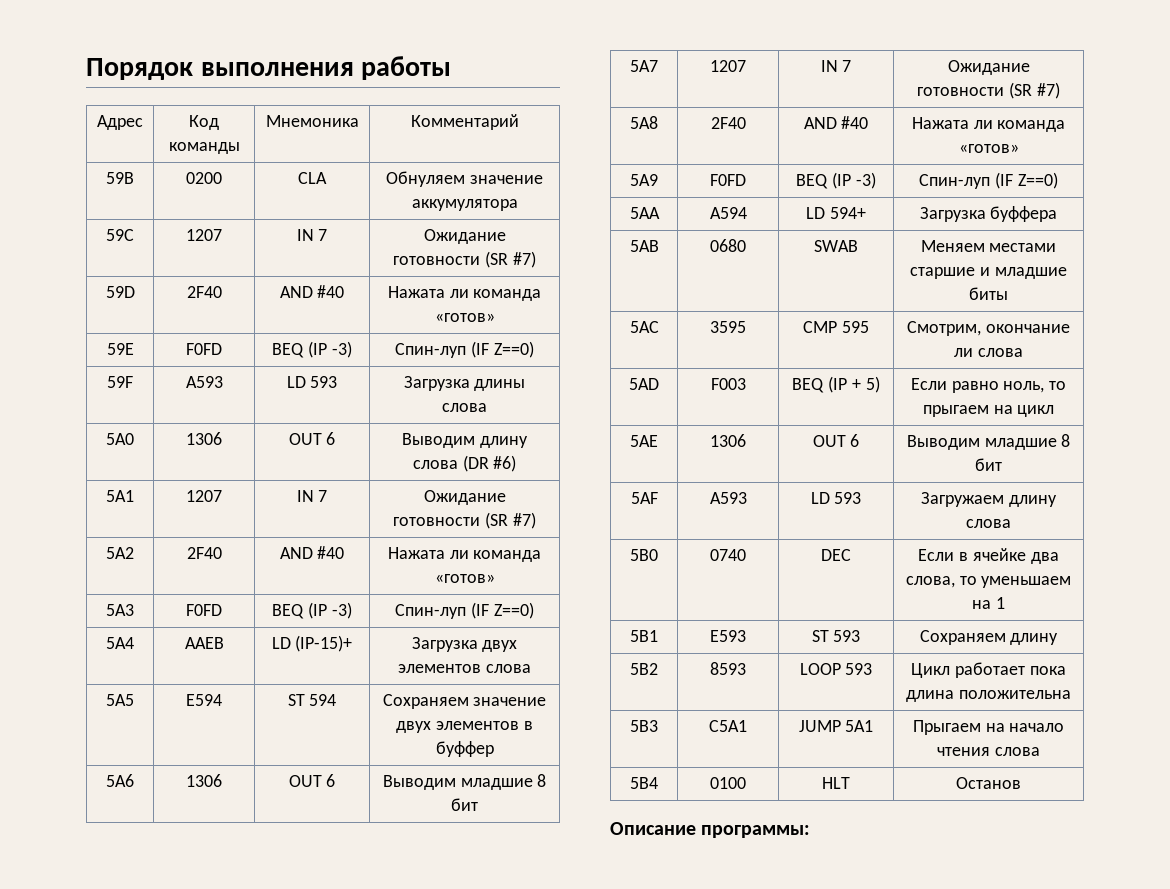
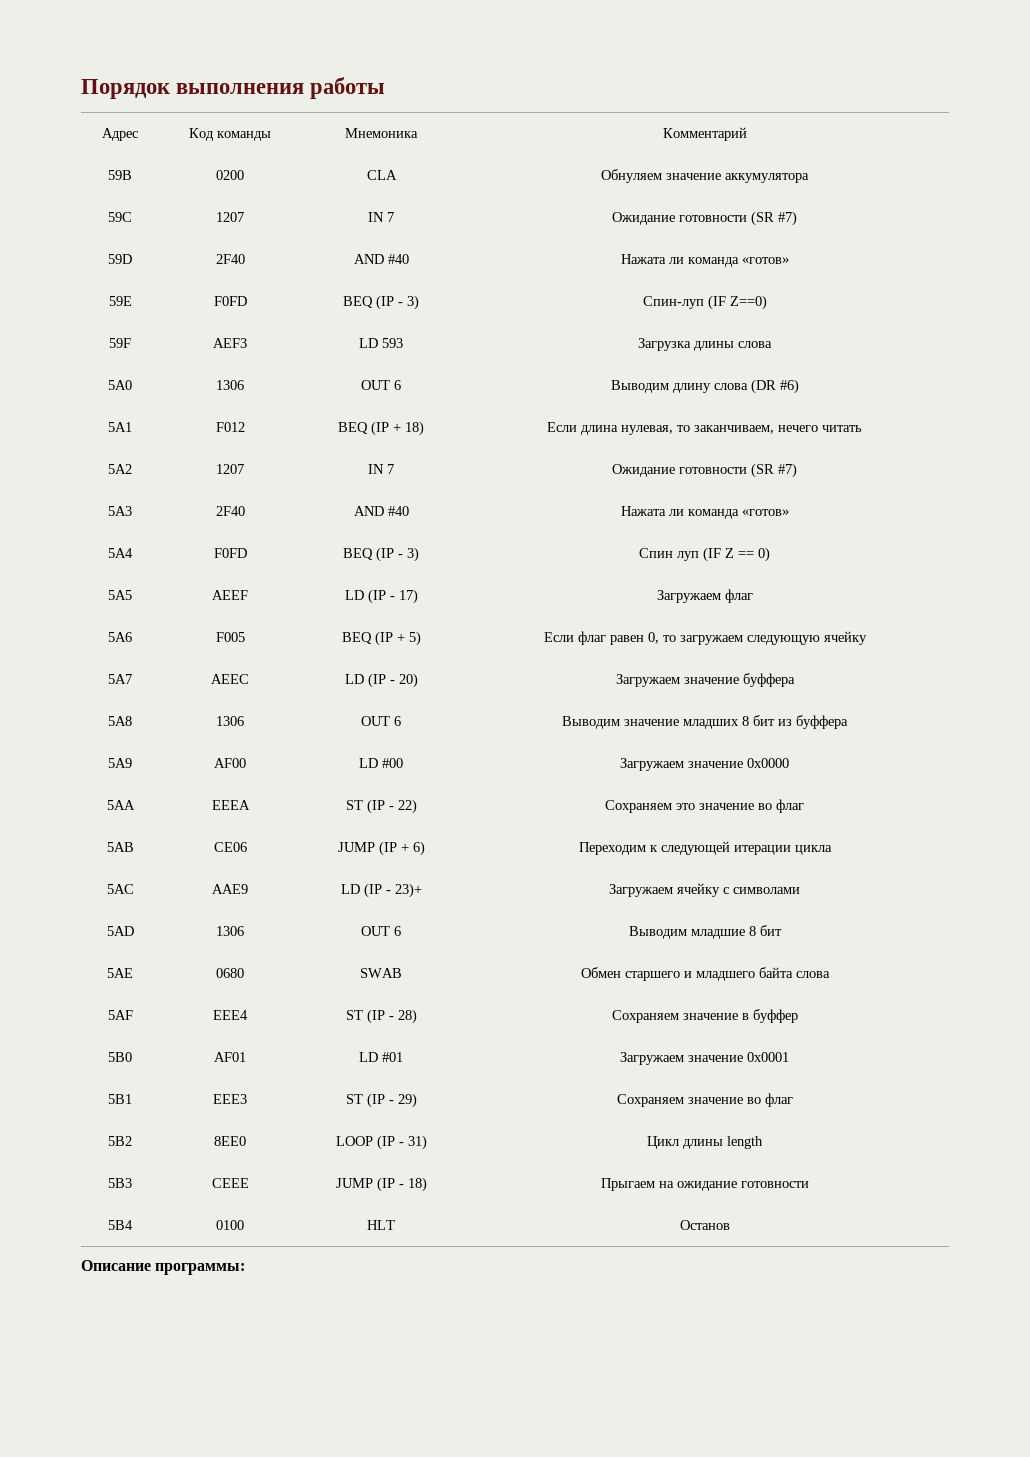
- 59E | F0FD | BEQ (IP -3) | Спин-луп (IF Z==0)
+ 59E | F0FD | BEQ (IP - 3) | Спин-луп (IF Z==0)
- 59F | A593 | LD 593 | Загрузка длины слова
+ 59F | AEF3 | LD 593 | Загрузка длины слова
- 5A1 | 1207 | IN 7 | Ожидание готовности (SR #7)
- 5A2 | 2F40 | AND #40 | Нажата ли команда «готов»
- 5A3 | F0FD | BEQ (IP -3) | Спин-луп (IF Z==0)
- 5A4 | AAEB | LD (IP-15)+ | Загрузка двух элементов слова
- 5A5 | E594 | ST 594 | Сохраняем значение двух элементов в буффер
- 5A6 | 1306 | OUT 6 | Выводим младшие 8 бит
- 5A7 | 1207 | IN 7 | Ожидание готовности (SR #7)
- 5A8 | 2F40 | AND #40 | Нажата ли команда «готов»
- 5A9 | F0FD | BEQ (IP -3) | Спин-луп (IF Z==0)
- 5AA | A594 | LD 594+ | Загрузка буффера
- 5AB | 0680 | SWAB | Меняем местами старшие и младшие биты
- 5AC | 3595 | CMP 595 | Смотрим, окончание ли слова
- 5AD | F003 | BEQ (IP + 5) | Если равно ноль, то прыгаем на цикл
- 5AE | 1306 | OUT 6 | Выводим младшие 8 бит
- 5AF | A593 | LD 593 | Загружаем длину слова
- 5B0 | 0740 | DEC | Если в ячейке два слова, то уменьшаем на 1
+ 5A1 | F012 | BEQ (IP + 18) | Если длина нулевая, то заканчиваем, нечего читать
+ 5A2 | 1207 | IN 7 | Ожидание готовности (SR #7)
+ 5A3 | 2F40 | AND #40 | Нажата ли команда «готов»
+ 5A4 | F0FD | BEQ (IP - 3) | Спин луп (IF Z == 0)
+ 5A5 | AEEF | LD (IP - 17) | Загружаем флаг
+ 5A6 | F005 | BEQ (IP + 5) | Если флаг равен 0, то загружаем следующую ячейку
+ 5A7 | AEEC | LD (IP - 20) | Загружаем значение буффера
+ 5A8 | 1306 | OUT 6 | Выводим значение младших 8 бит из буффера
+ 5A9 | AF00 | LD #00 | Загружаем значение 0x0000
+ 5AA | EEEA | ST (IP - 22) | Сохраняем это значение во флаг
+ 5AB | CE06 | JUMP (IP + 6) | Переходим к следующей итерации цикла
+ 5AC | AAE9 | LD (IP - 23)+ | Загружаем ячейку с символами
+ 5AD | 1306 | OUT 6 | Выводим младшие 8 бит
+ 5AE | 0680 | SWAB | Обмен старшего и младшего байта слова
+ 5AF | EEE4 | ST (IP - 28) | Сохраняем значение в буффер
+ 5B0 | AF01 | LD #01 | Загружаем значение 0x0001
- 5B1 | E593 | ST 593 | Сохраняем длину
+ 5B1 | EEE3 | ST (IP - 29) | Сохраняем значение во флаг
- 5B2 | 8593 | LOOP 593 | Цикл работает пока длина положительна
+ 5B2 | 8EE0 | LOOP (IP - 31) | Цикл длины length
- 5B3 | С5A1 | JUMP 5A1 | Прыгаем на начало чтения слова
+ 5B3 | CEEE | JUMP (IP - 18) | Прыгаем на ожидание готовности

